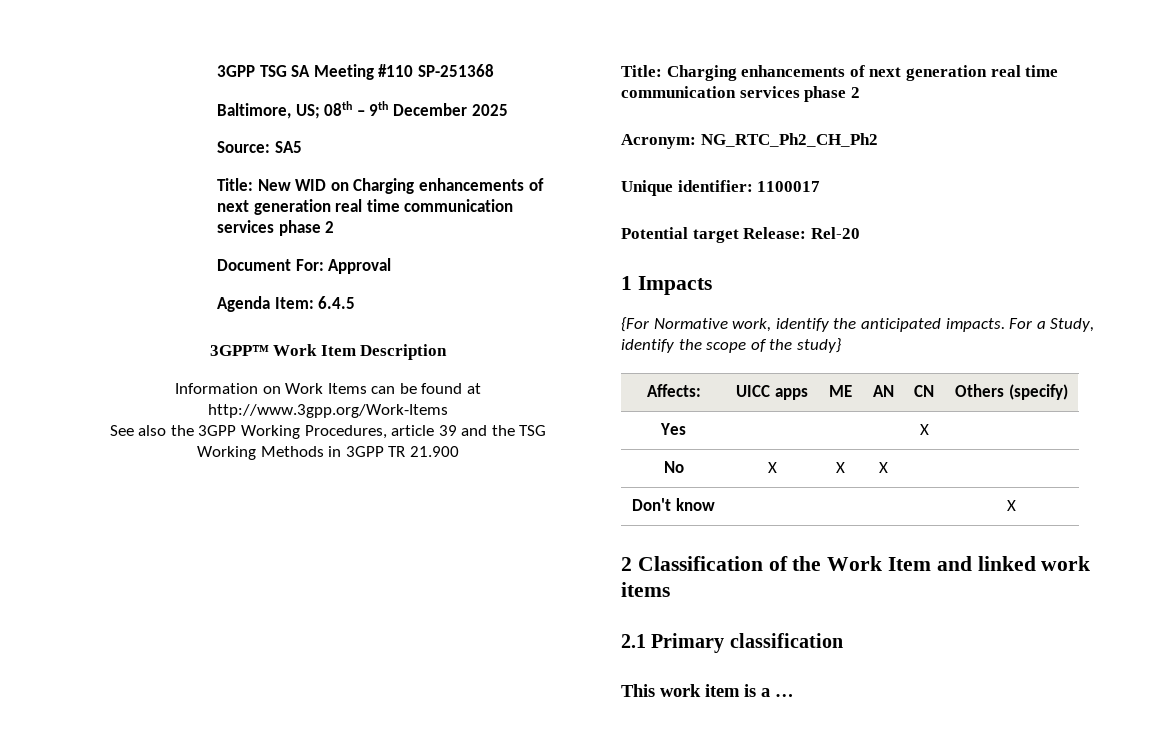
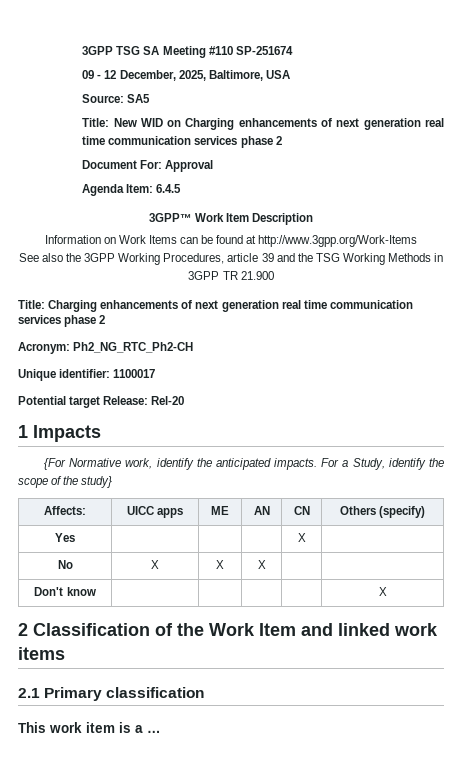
- 3GPP TSG SA Meeting #110 SP-251368
- Baltimore, US; 08th – 9th December 2025
+ 3GPP TSG SA Meeting #110 SP-251674
+ 09 - 12 December, 2025, Baltimore, USA
- Acronym: NG_RTC_Ph2_CH_Ph2
+ Acronym: Ph2_NG_RTC_Ph2-CH

